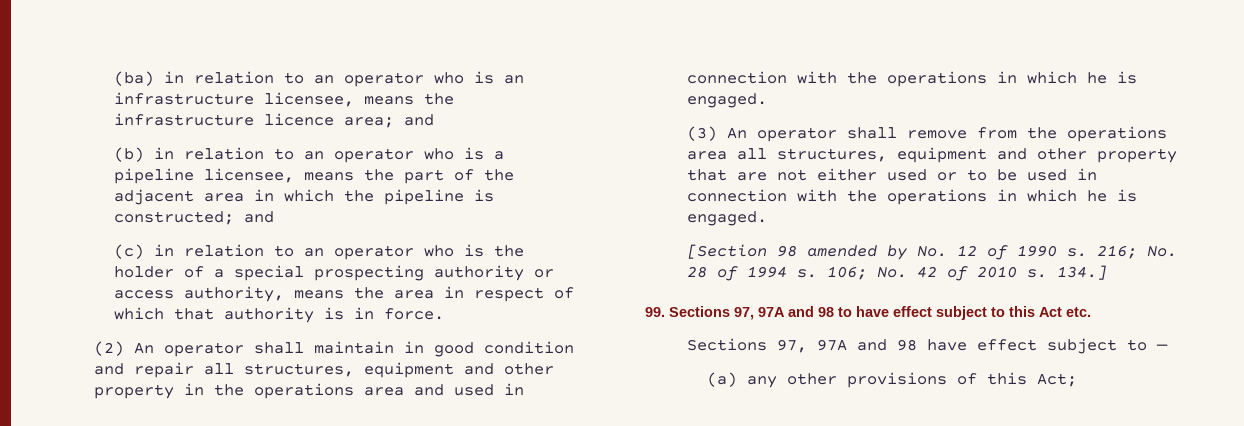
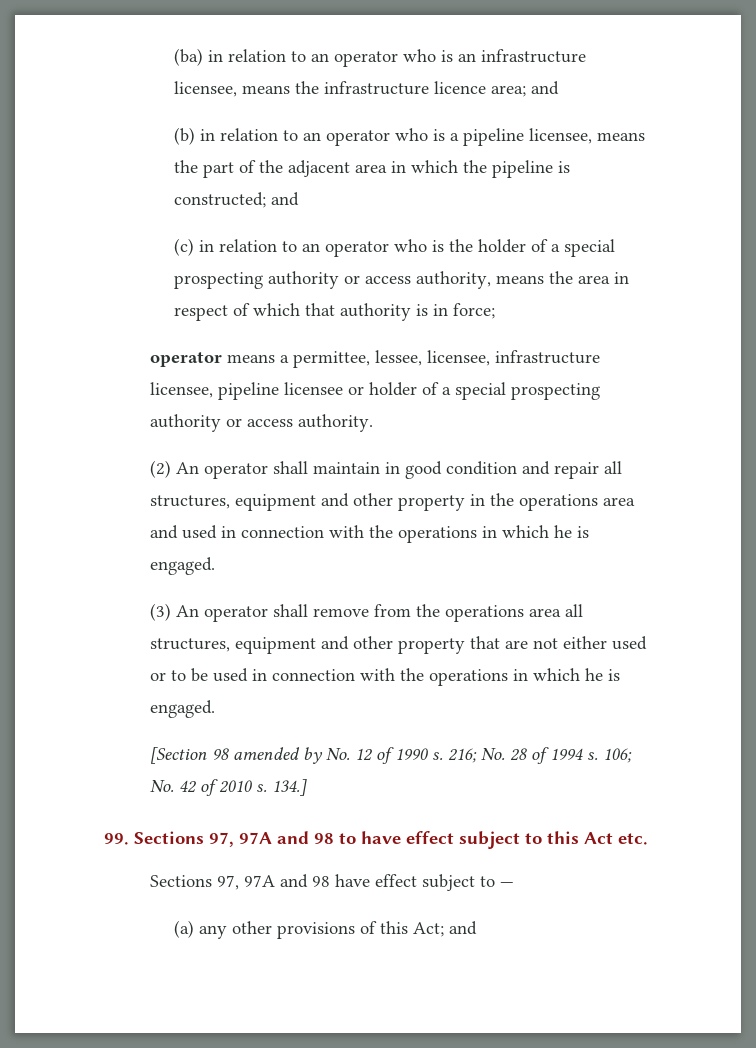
- (c) in relation to an operator who is the holder of a special prospecting authority or access authority, means the area in respect of which that authority is in force.
+ (c) in relation to an operator who is the holder of a special prospecting authority or access authority, means the area in respect of which that authority is in force;
+ operator means a permittee, lessee, licensee, infrastructure licensee, pipeline licensee or holder of a special prospecting authority or access authority.
- (a) any other provisions of this Act;
+ (a) any other provisions of this Act; and

